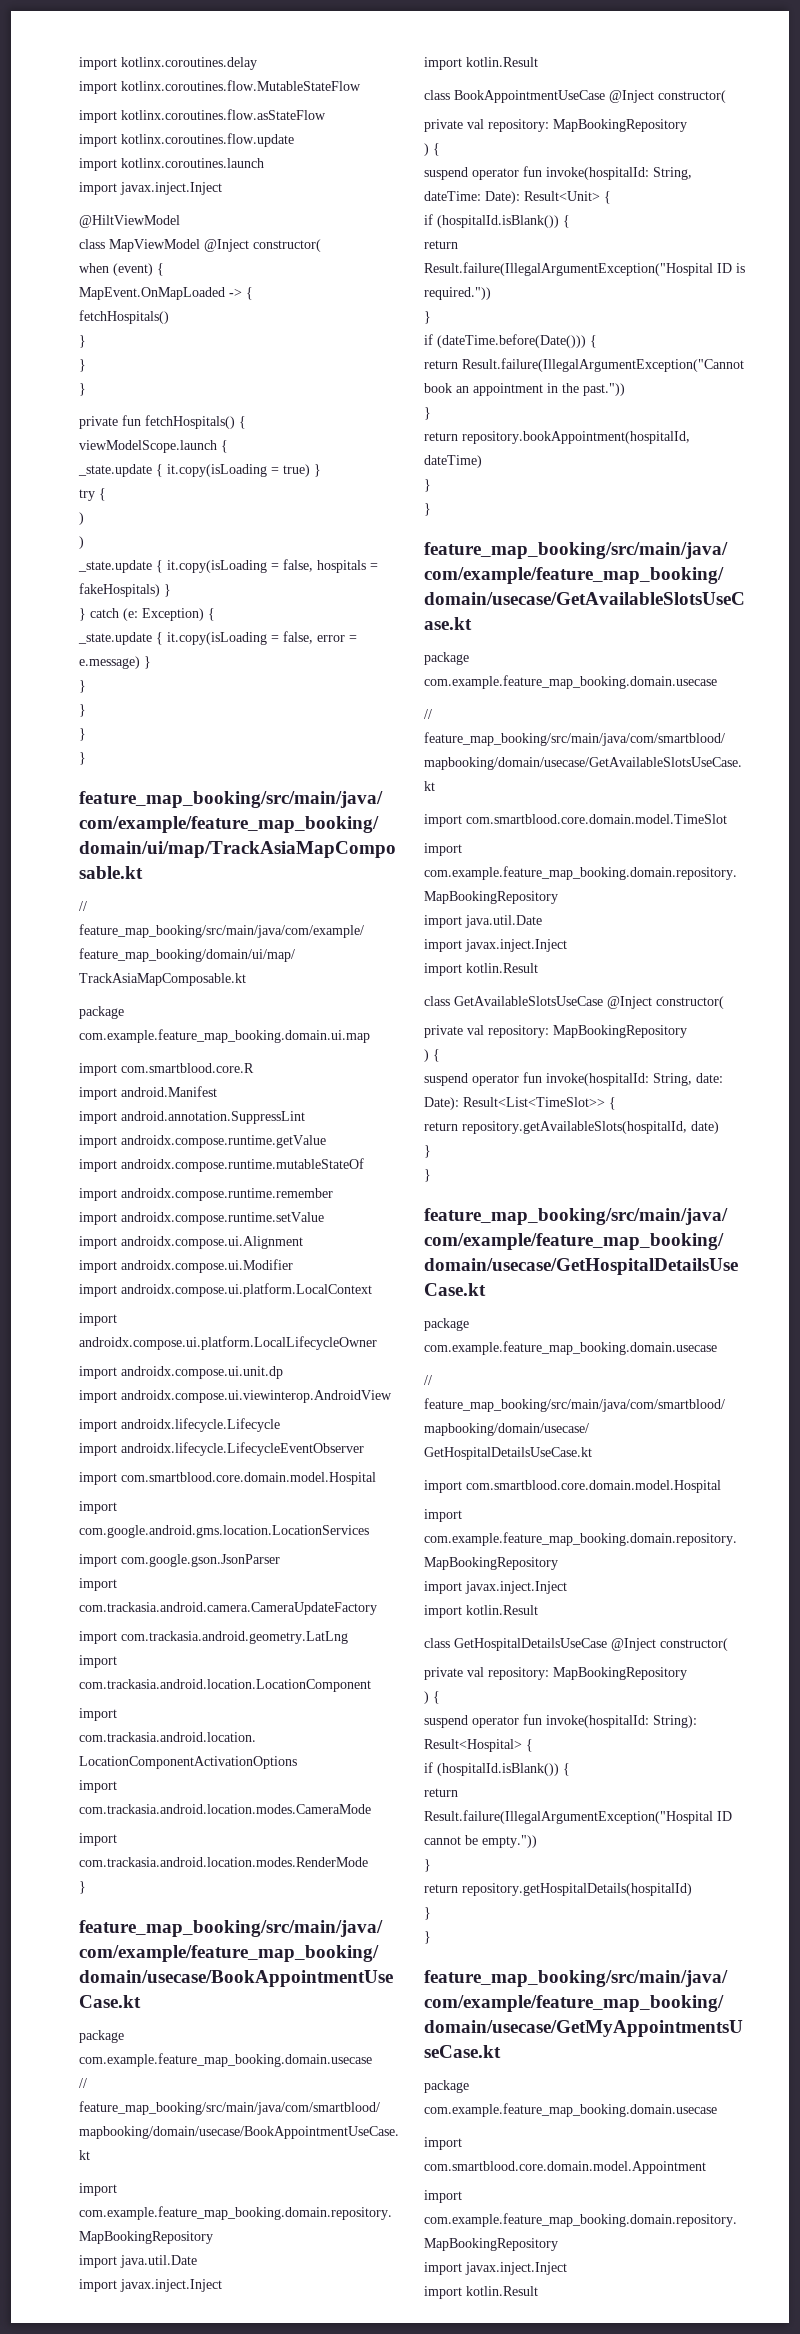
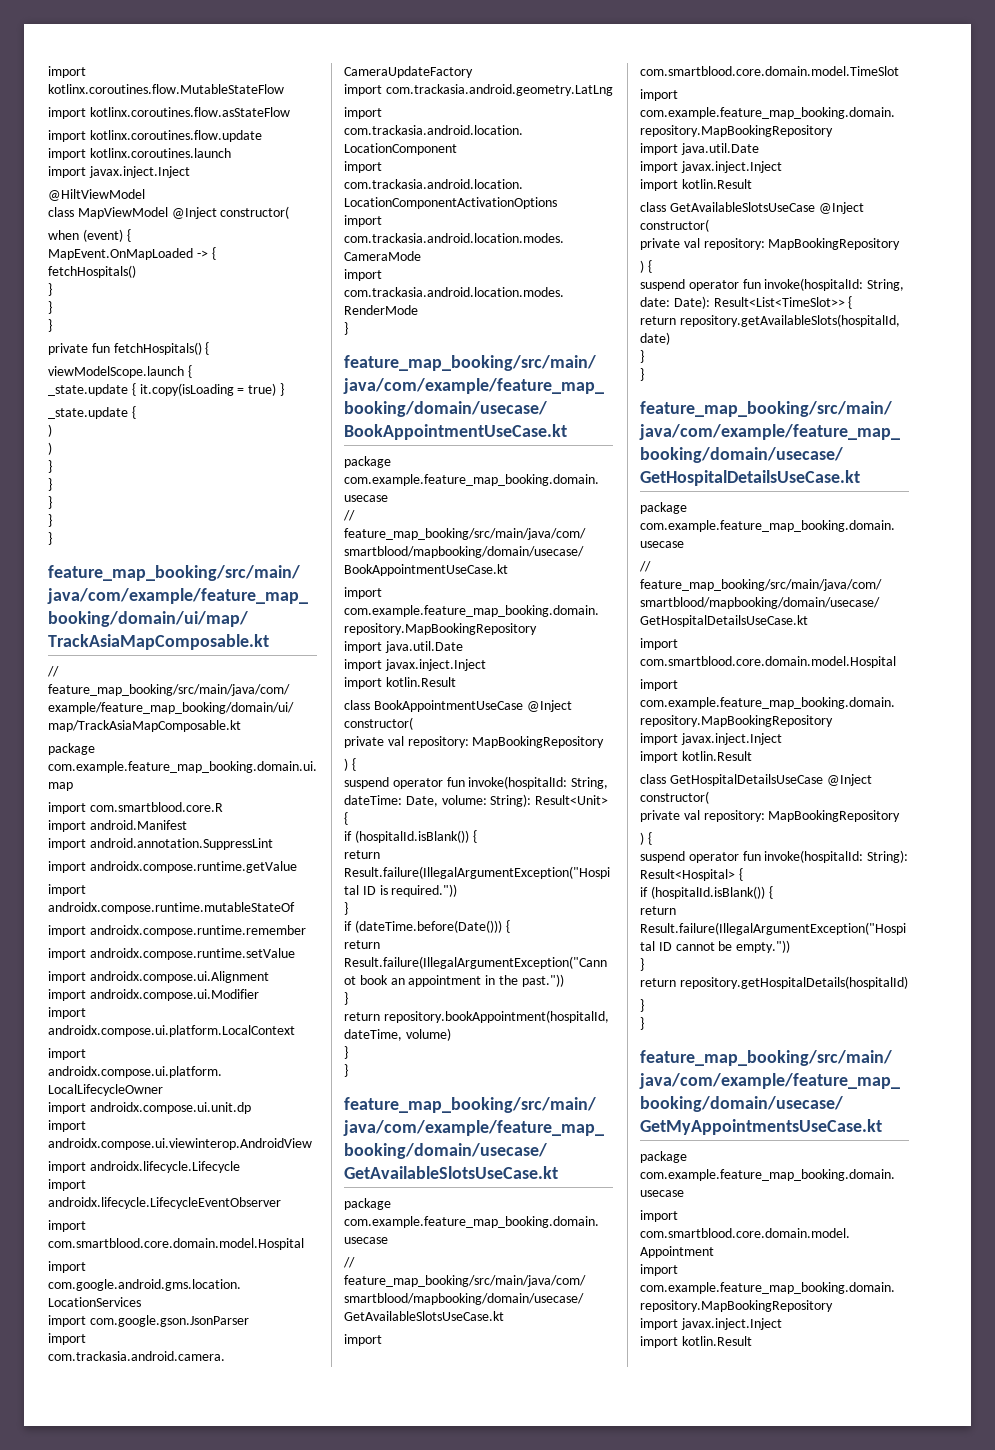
- import kotlinx.coroutines.delay
  _state.update { it.copy(isLoading = true) }
- try {
+ _state.update {
  )
  )
- _state.update { it.copy(isLoading = false, hospitals = fakeHospitals) }
- } catch (e: Exception) {
- _state.update { it.copy(isLoading = false, error = e.message) }
+ }
- suspend operator fun invoke(hospitalId: String, dateTime: Date): Result<Unit> {
+ suspend operator fun invoke(hospitalId: String, dateTime: Date, volume: String): Result<Unit> {
- return repository.bookAppointment(hospitalId, dateTime)
+ return repository.bookAppointment(hospitalId, dateTime, volume)

